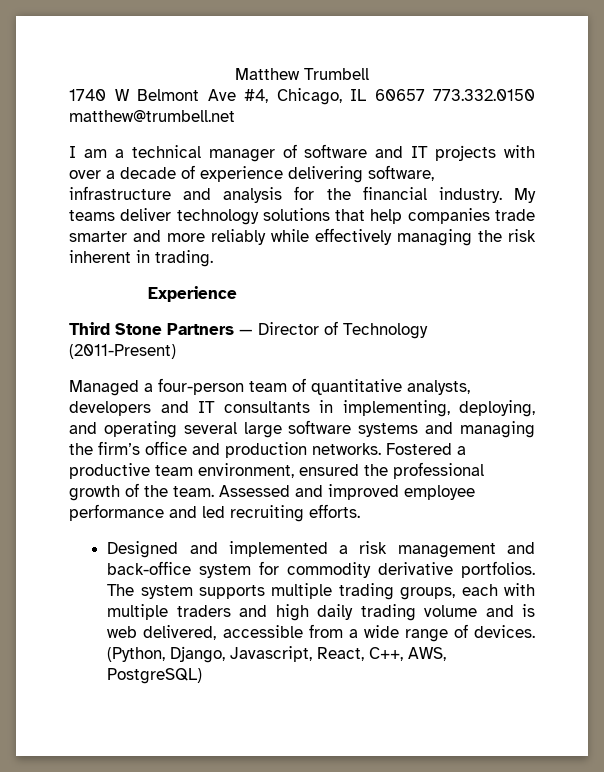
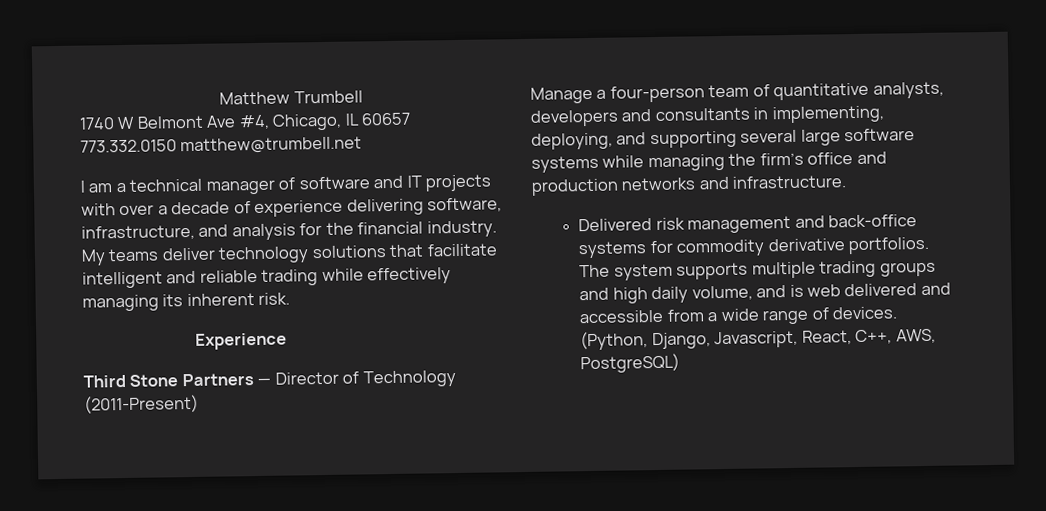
- I am a technical manager of software and IT projects with over a decade of experience delivering software, infrastructure and analysis for the financial industry.
+ I am a technical manager of software and IT projects with over a decade of experience delivering software, infrastructure, and analysis for the financial industry.
- My teams deliver technology solutions that help companies trade smarter and more reliably while effectively managing the risk inherent in trading.
+ My teams deliver technology solutions that facilitate intelligent and reliable trading while effectively managing its inherent risk.
- Managed a four-person team of quantitative analysts, developers and IT consultants in implementing, deploying, and operating several large software systems and managing the firm’s office and production networks. Fostered a productive team environment, ensured the professional growth of the team. Assessed and improved employee performance and led recruiting efforts.
- Designed and implemented a risk management and back-office system for commodity derivative portfolios.
+ Manage a four-person team of quantitative analysts, developers and consultants in implementing, deploying, and supporting several large software systems while managing the firm’s office and production networks and infrastructure.
+ Delivered risk management and back-office systems for commodity derivative portfolios.
- The system supports multiple trading groups, each with multiple traders and high daily trading volume and is web delivered, accessible from a wide range of devices.
+ The system supports multiple trading groups and high daily volume, and is web delivered and accessible from a wide range of devices.

